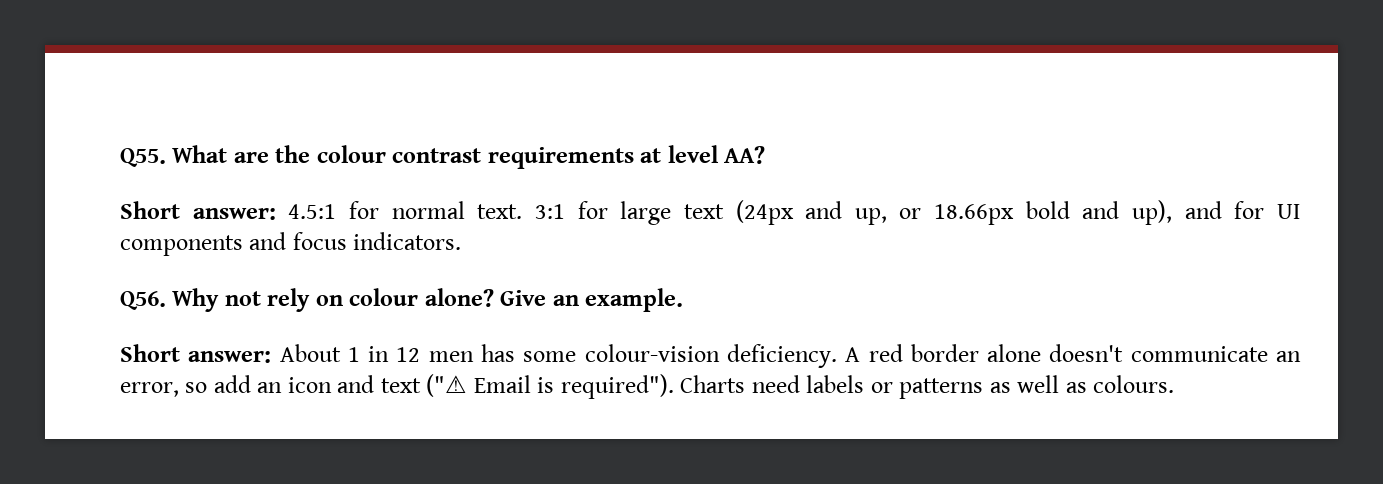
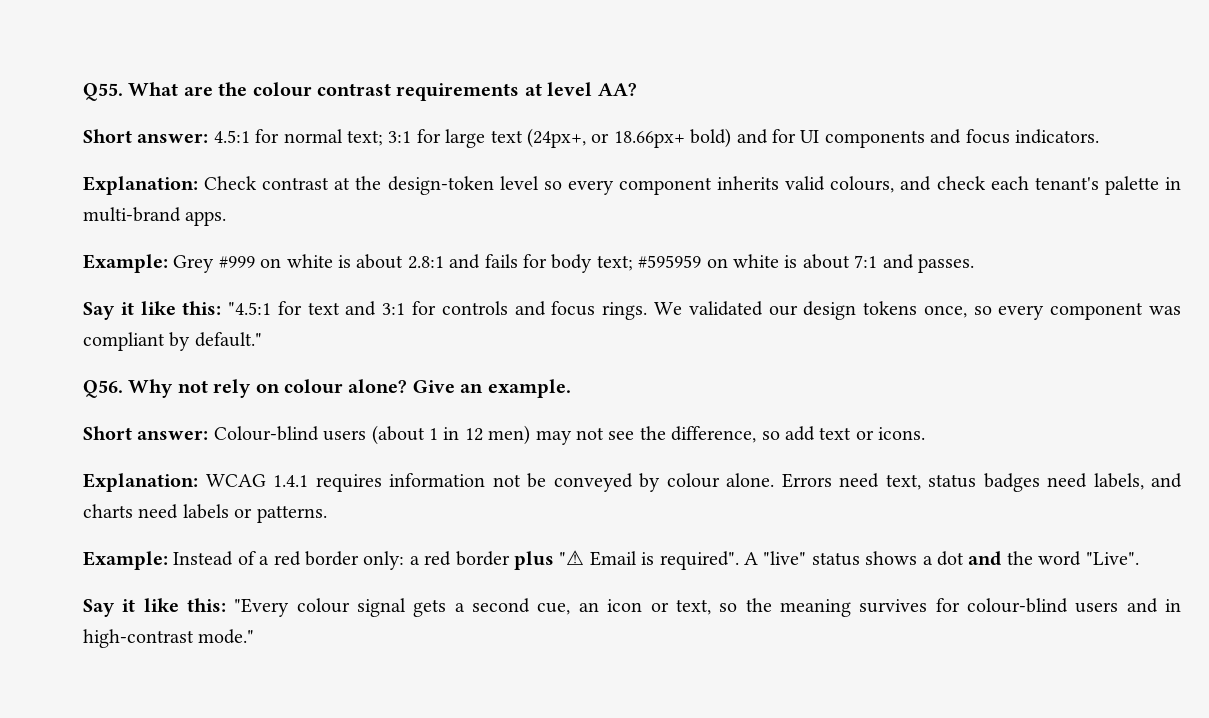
- Short answer: 4.5:1 for normal text. 3:1 for large text (24px and up, or 18.66px bold and up), and for UI components and focus indicators.
+ Short answer: 4.5:1 for normal text; 3:1 for large text (24px+, or 18.66px+ bold) and for UI components and focus indicators.
+ Explanation: Check contrast at the design-token level so every component inherits valid colours, and check each tenant's palette in multi-brand apps.
+ Example: Grey #999 on white is about 2.8:1 and fails for body text; #595959 on white is about 7:1 and passes.
+ Say it like this: "4.5:1 for text and 3:1 for controls and focus rings. We validated our design tokens once, so every component was compliant by default."
- Short answer: About 1 in 12 men has some colour-vision deficiency. A red border alone doesn't communicate an error, so add an icon and text ("⚠ Email is required"). Charts need labels or patterns as well as colours.
+ Short answer: Colour-blind users (about 1 in 12 men) may not see the difference, so add text or icons.
+ Explanation: WCAG 1.4.1 requires information not be conveyed by colour alone. Errors need text, status badges need labels, and charts need labels or patterns.
+ Example: Instead of a red border only: a red border plus "⚠ Email is required". A "live" status shows a dot and the word "Live".
+ Say it like this: "Every colour signal gets a second cue, an icon or text, so the meaning survives for colour-blind users and in high-contrast mode."

